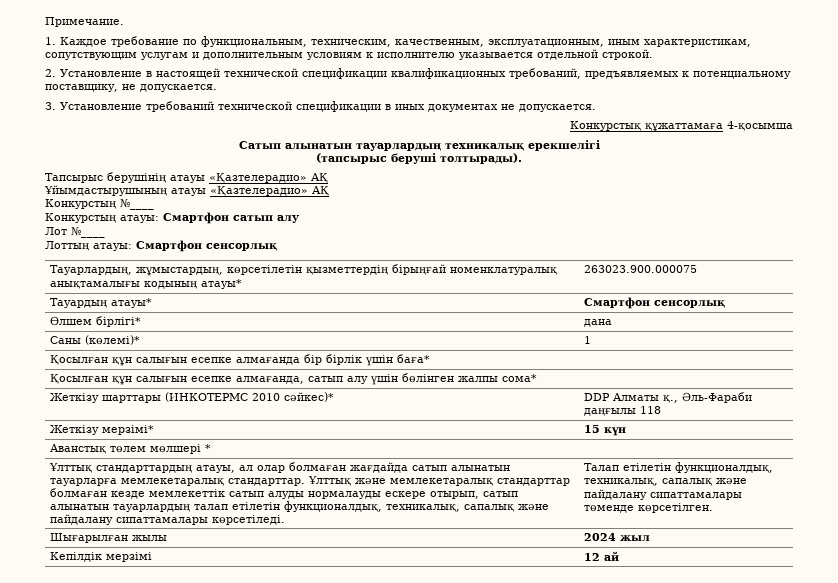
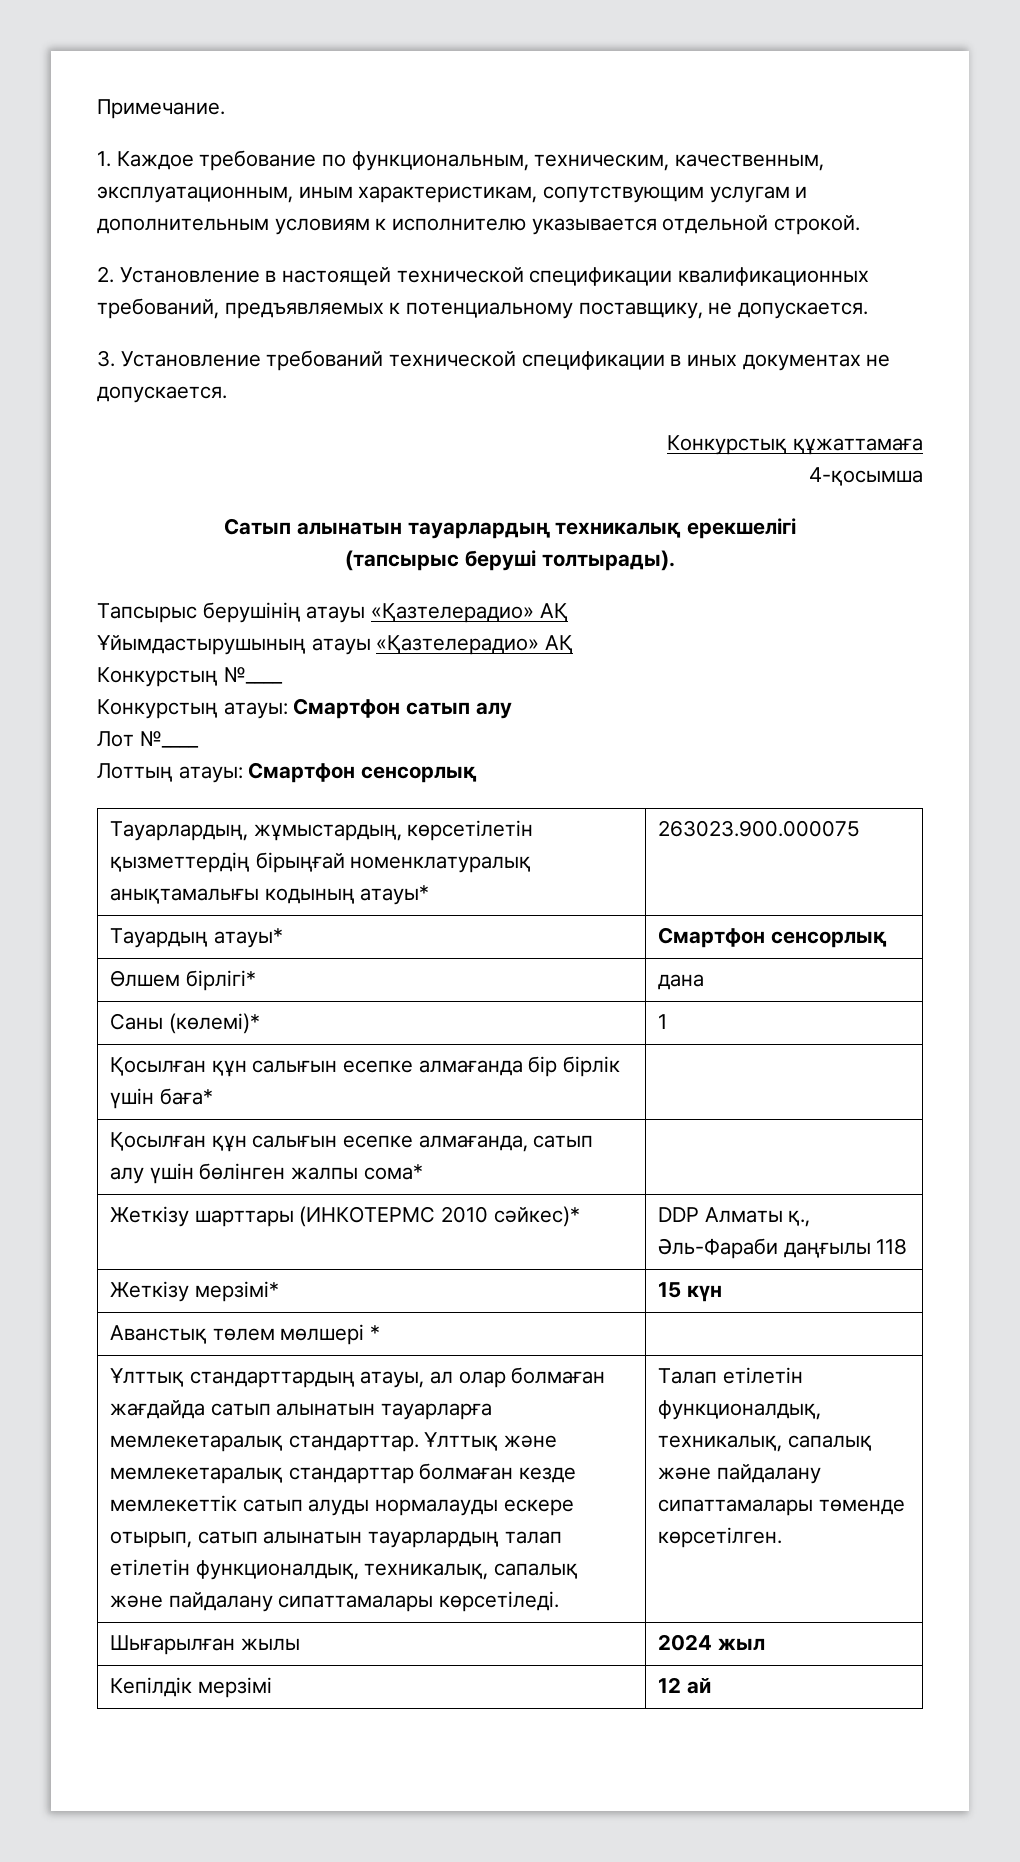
- Конкурстық құжаттамаға 4-қосымша
+ Конкурстық құжаттамаға
+ 4-қосымша

